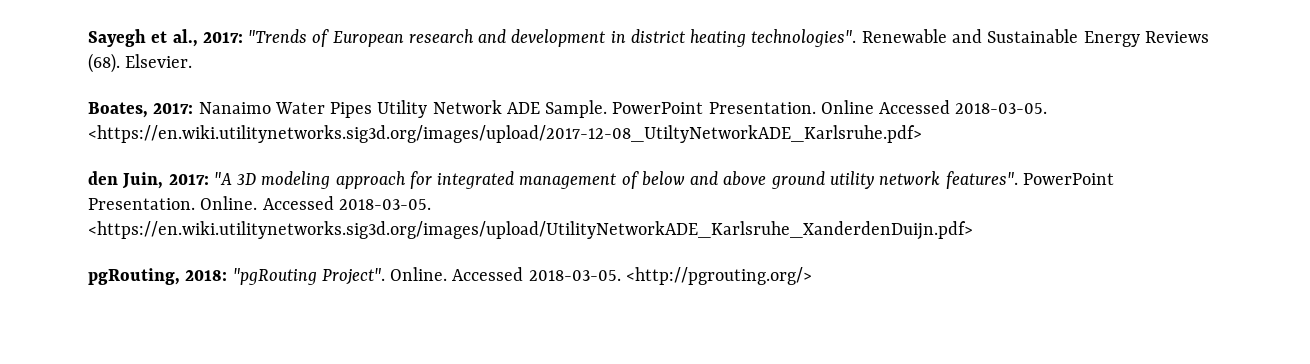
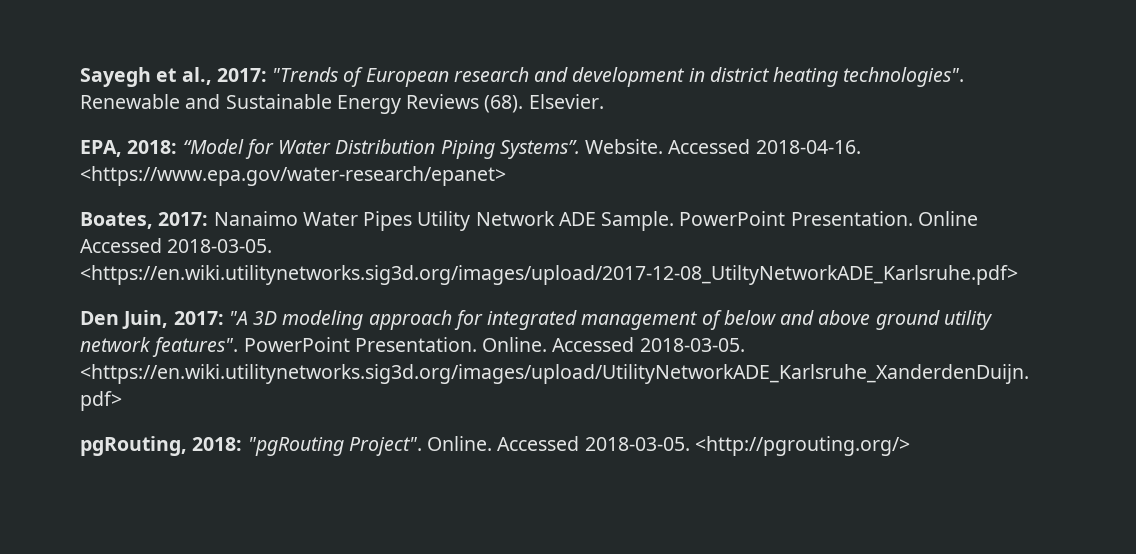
+ EPA, 2018: “Model for Water Distribution Piping Systems”. Website. Accessed 2018-04-16. <https://www.epa.gov/water-research/epanet>
- den Juin, 2017: "A 3D modeling approach for integrated management of below and above ground utility network features".
+ Den Juin, 2017: "A 3D modeling approach for integrated management of below and above ground utility network features".

